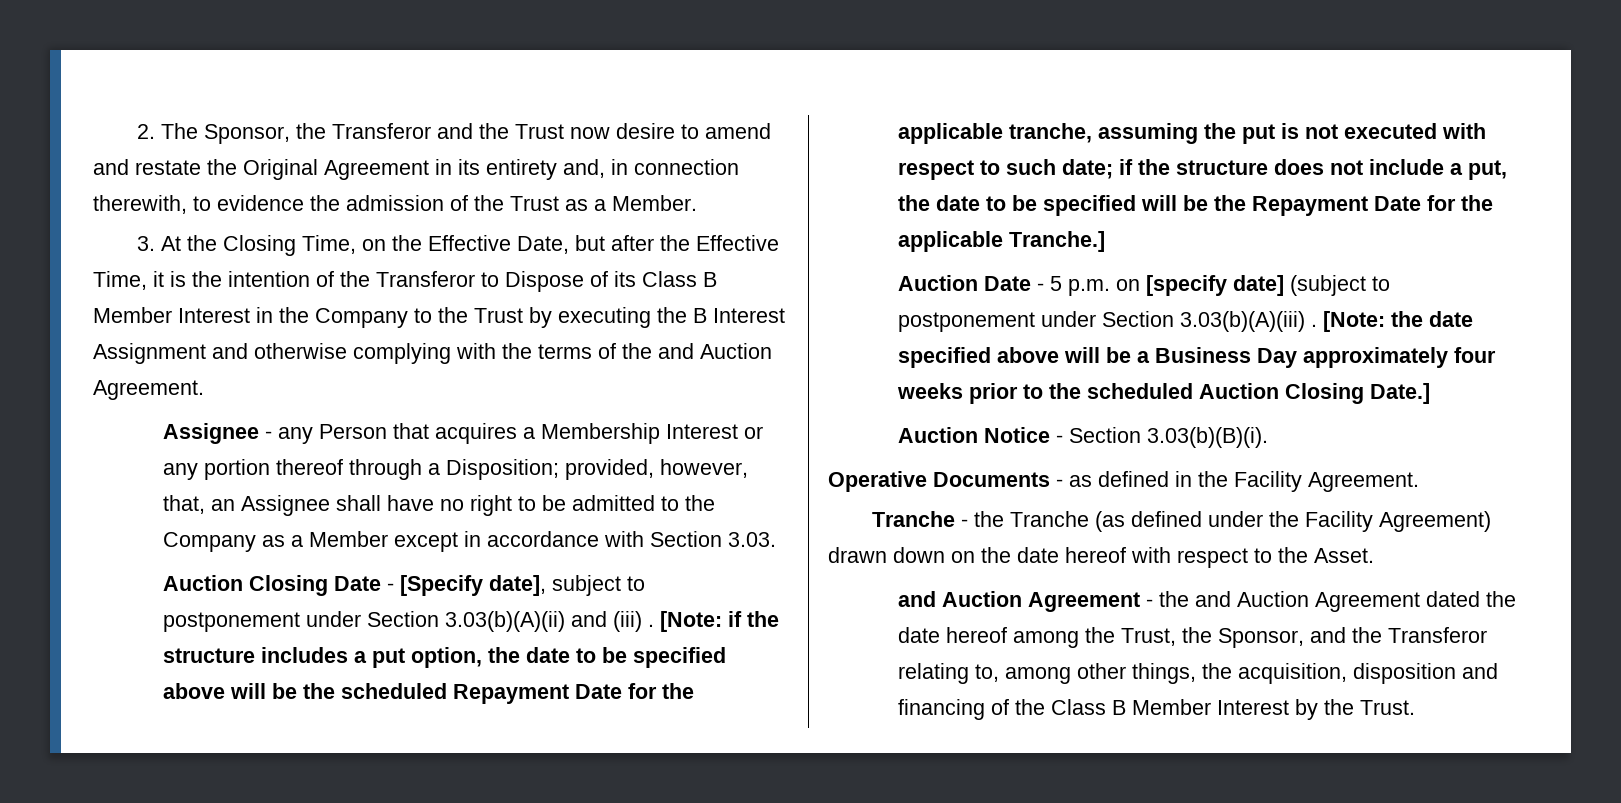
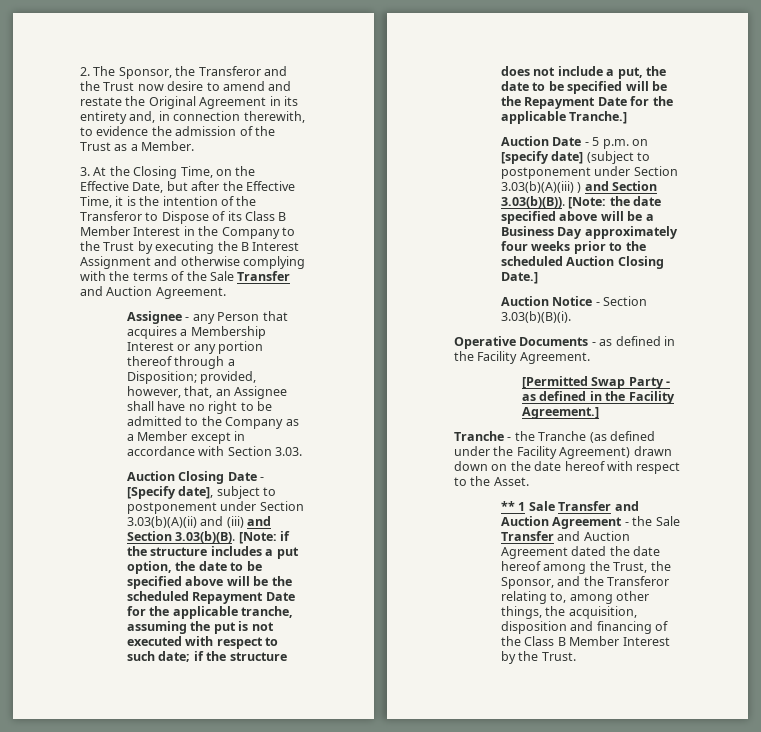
- 3. At the Closing Time, on the Effective Date, but after the Effective Time, it is the intention of the Transferor to Dispose of its Class B Member Interest in the Company to the Trust by executing the B Interest Assignment and otherwise complying with the terms of the and Auction Agreement.
+ 3. At the Closing Time, on the Effective Date, but after the Effective Time, it is the intention of the Transferor to Dispose of its Class B Member Interest in the Company to the Trust by executing the B Interest Assignment and otherwise complying with the terms of the Sale Transfer and Auction Agreement.
- Auction Closing Date - [Specify date], subject to postponement under Section 3.03(b)(A)(ii) and (iii) . [Note:
+ Auction Closing Date - [Specify date], subject to postponement under Section 3.03(b)(A)(ii) and (iii) and Section 3.03(b)(B). [Note:
- Auction Date - 5 p.m. on [specify date] (subject to postponement under Section 3.03(b)(A)(iii) . [Note: the date specified above will be a Business Day approximately four weeks prior to the scheduled Auction Closing Date.]
+ Auction Date - 5 p.m. on [specify date] (subject to postponement under Section 3.03(b)(A)(iii) ) and Section 3.03(b)(B)). [Note: the date specified above will be a Business Day approximately four weeks prior to the scheduled Auction Closing Date.]
+ [Permitted Swap Party - as defined in the Facility Agreement.]
- and Auction Agreement - the and Auction Agreement dated the date hereof among the Trust, the Sponsor, and the Transferor relating to, among other things, the acquisition, disposition and financing of the Class B Member Interest by the Trust.
+ ** 1 Sale Transfer and Auction Agreement - the Sale Transfer and Auction Agreement dated the date hereof among the Trust, the Sponsor, and the Transferor relating to, among other things, the acquisition, disposition and financing of the Class B Member Interest by the Trust.

